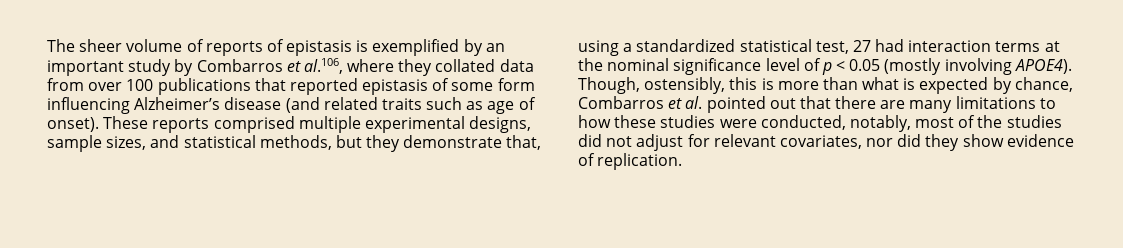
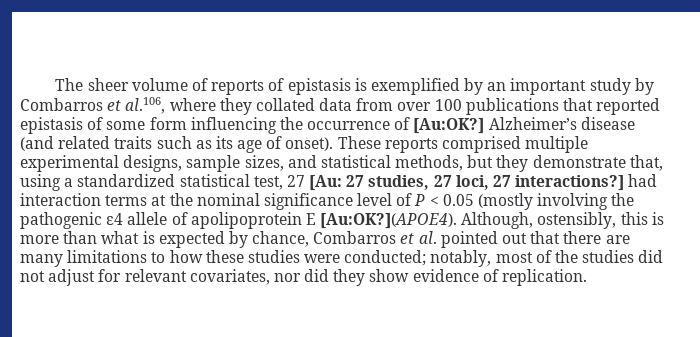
- The sheer volume of reports of epistasis is exemplified by an important study by Combarros et al.106, where they collated data from over 100 publications that reported epistasis of some form influencing Alzheimer’s disease (and related traits such as age of onset).
+ The sheer volume of reports of epistasis is exemplified by an important study by Combarros et al.106, where they collated data from over 100 publications that reported epistasis of some form influencing the occurrence of [Au:OK?] Alzheimer’s disease (and related traits such as its age of onset).
- These reports comprised multiple experimental designs, sample sizes, and statistical methods, but they demonstrate that, using a standardized statistical test, 27 had interaction terms at the nominal significance level of p < 0.05 (mostly involving APOE4). Though, ostensibly, this is more than what is expected by chance, Combarros et al. pointed out that there are many limitations to how these studies were conducted, notably, most of the studies did not adjust for relevant covariates, nor did they show evidence of replication.
+ These reports comprised multiple experimental designs, sample sizes, and statistical methods, but they demonstrate that, using a standardized statistical test, 27 [Au: 27 studies, 27 loci, 27 interactions?] had interaction terms at the nominal significance level of P < 0.05 (mostly involving the pathogenic ε4 allele of apolipoprotein E [Au:OK?](APOE4). Although, ostensibly, this is more than what is expected by chance, Combarros et al. pointed out that there are many limitations to how these studies were conducted; notably, most of the studies did not adjust for relevant covariates, nor did they show evidence of replication.

